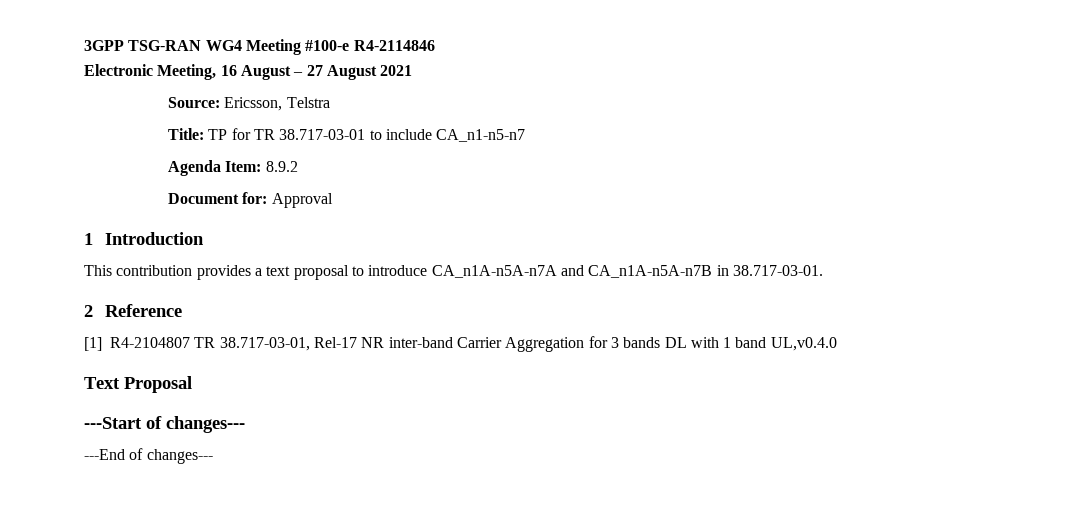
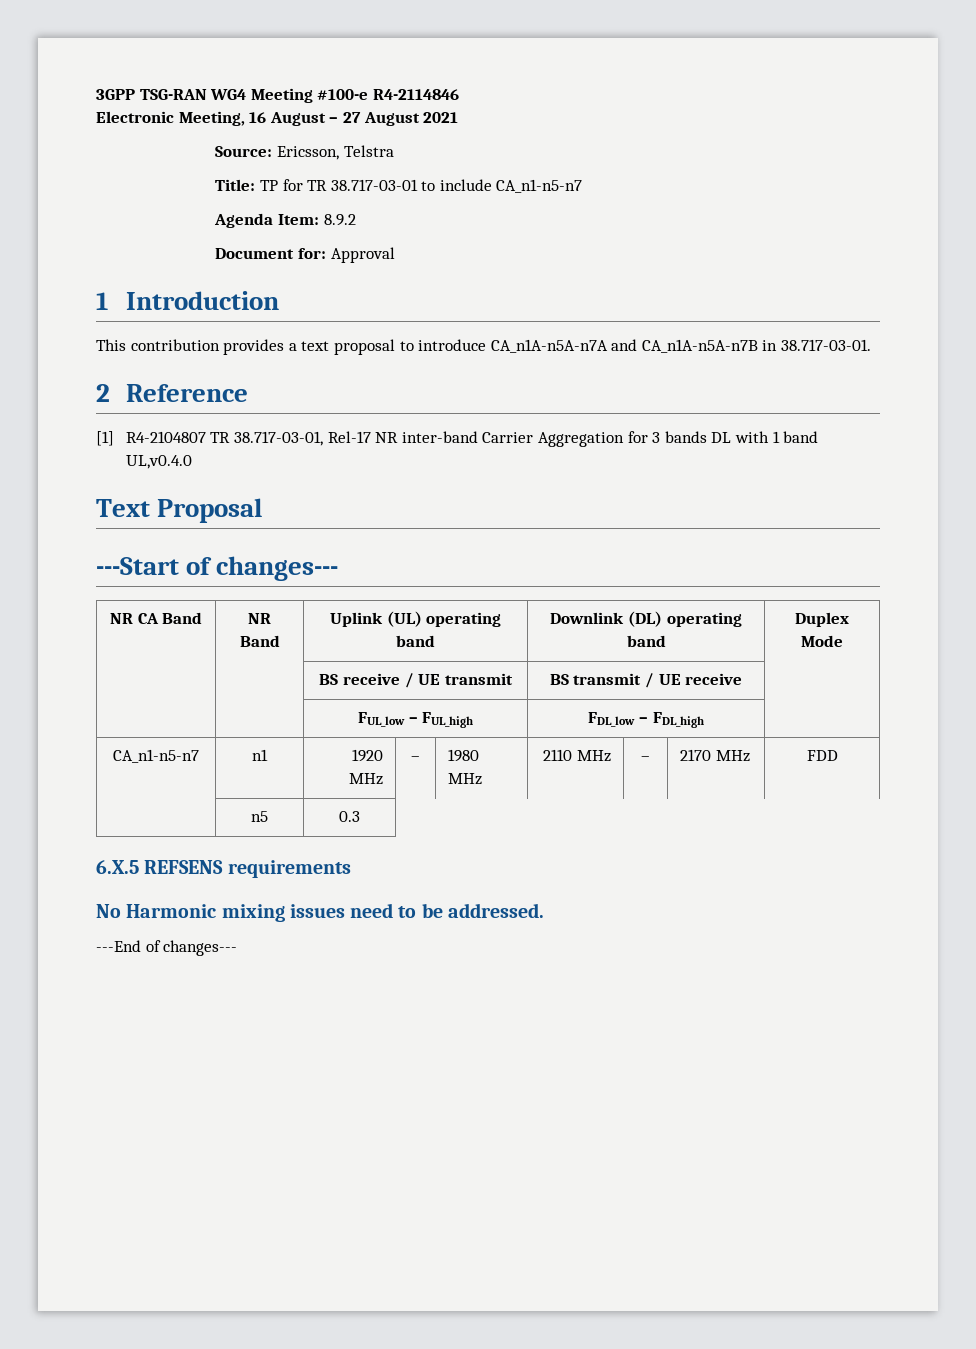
+ NR CA Band | NR Band | Uplink (UL) operating band | Downlink (DL) operating band | Duplex Mode
+ | | BS receive / UE transmit | BS transmit / UE receive |
+ | | FUL_low – FUL_high | FDL_low – FDL_high |
+ CA_n1-n5-n7 | n1 | 1920 MHz | – | 1980 MHz | 2110 MHz | – | 2170 MHz | FDD
+ | n5 | 0.3
+ 6.X.5 REFSENS requirements
+ No Harmonic mixing issues need to be addressed.

